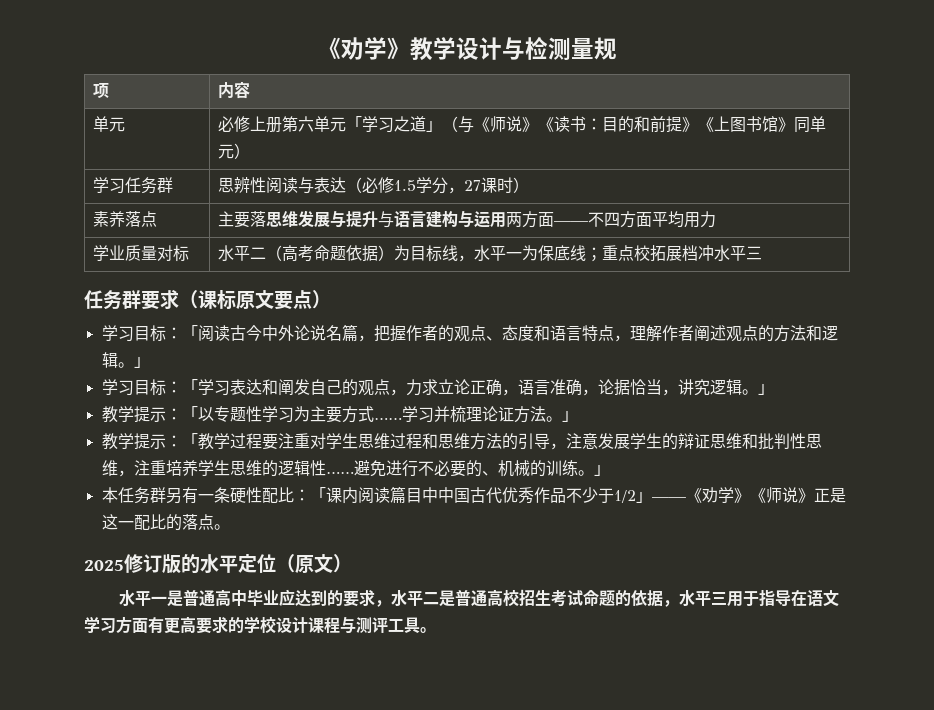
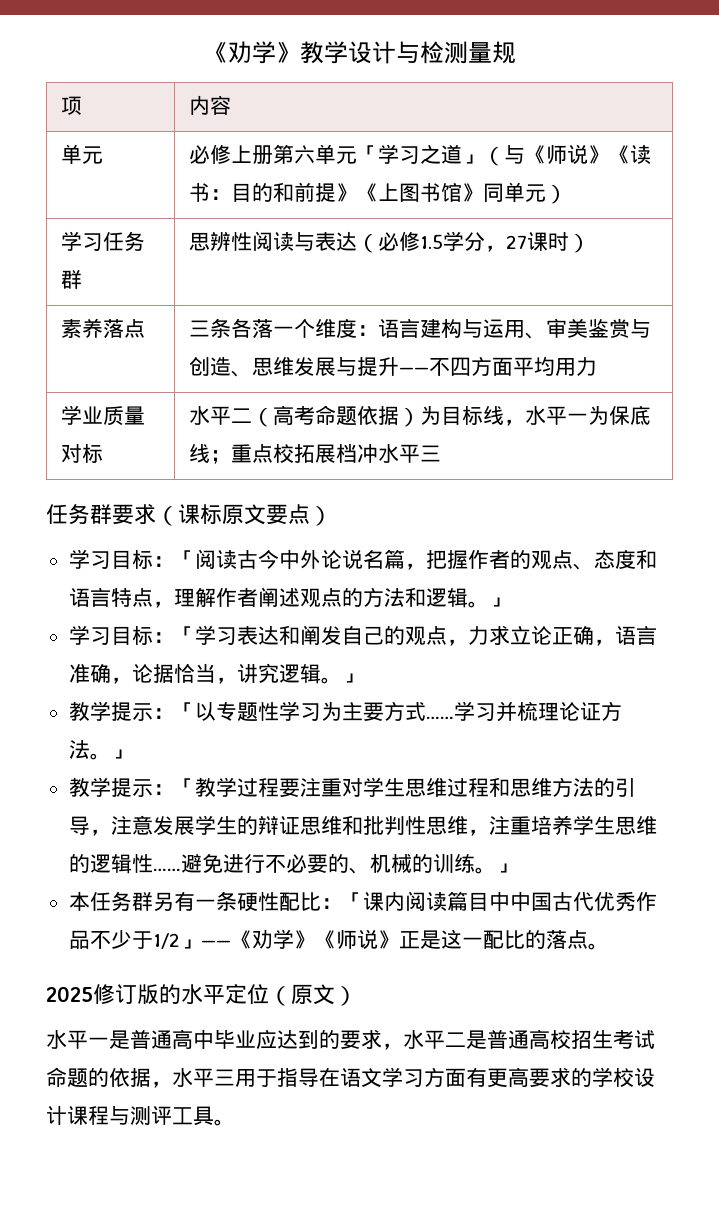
- 素养落点 | 主要落思维发展与提升与语言建构与运用两方面——不四方面平均用力
+ 素养落点 | 三条各落一个维度：语言建构与运用、审美鉴赏与创造、思维发展与提升——不四方面平均用力

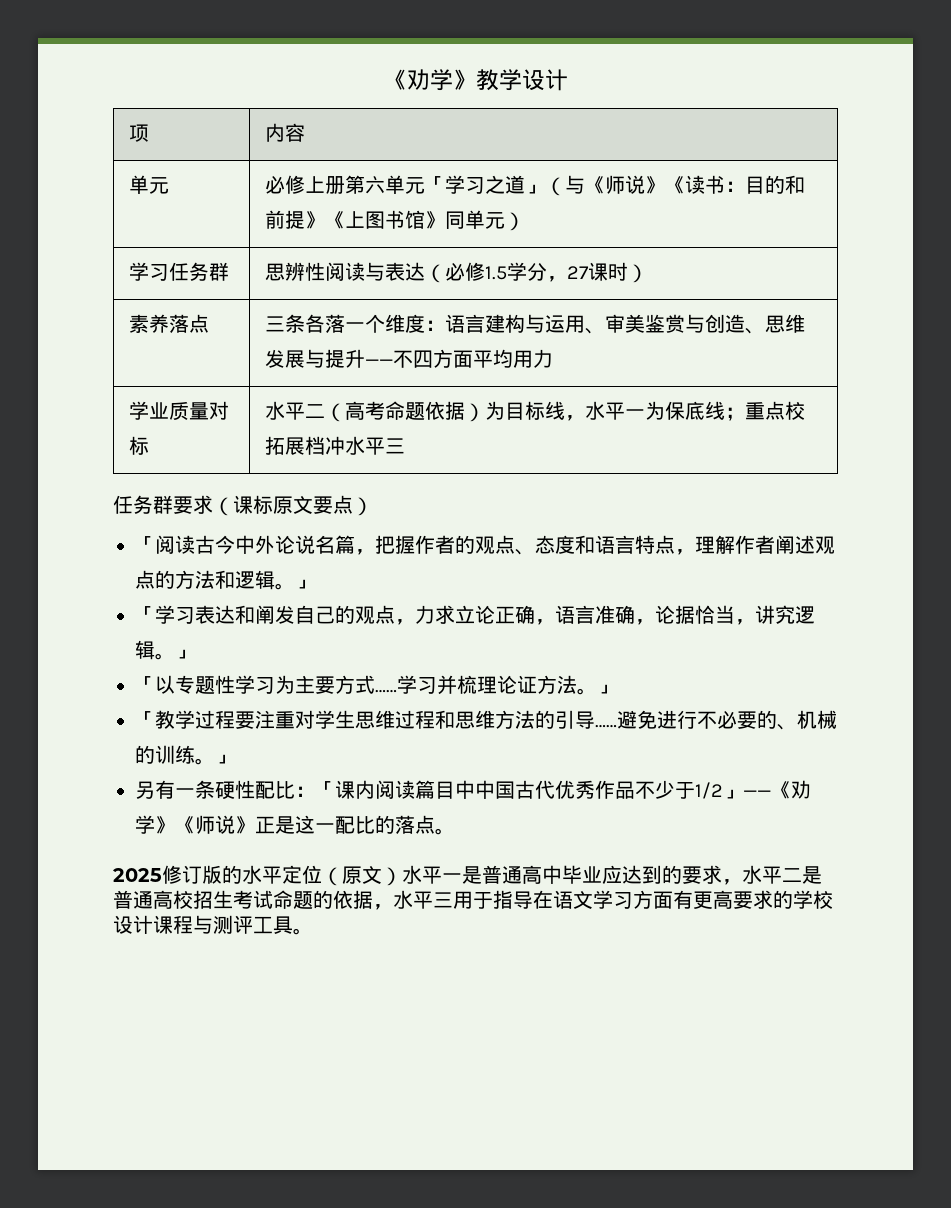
- 《劝学》教学设计与检测量规
+ 《劝学》教学设计
- 学习目标：「阅读古今中外论说名篇，把握作者的观点、态度和语言特点，理解作者阐述观点的方法和逻辑。」
+ 「阅读古今中外论说名篇，把握作者的观点、态度和语言特点，理解作者阐述观点的方法和逻辑。」
- 学习目标：「学习表达和阐发自己的观点，力求立论正确，语言准确，论据恰当，讲究逻辑。」
+ 「学习表达和阐发自己的观点，力求立论正确，语言准确，论据恰当，讲究逻辑。」
- 教学提示：「以专题性学习为主要方式……
+ 「以专题性学习为主要方式……
- 教学提示：「教学过程要注重对学生思维过程和思维方法的引导，注意发展学生的辩证思维和批判性思维，注重培养学生思维的逻辑性……
+ 「教学过程要注重对学生思维过程和思维方法的引导……
- 本任务群另有一条硬性配比：「课内阅读篇目中中国古代优秀作品不少于1/2」——《劝学》《师说》正是这一配比的落点。
+ 另有一条硬性配比：「课内阅读篇目中中国古代优秀作品不少于1/2」——《劝学》《师说》正是这一配比的落点。
- 2025修订版的水平定位（原文）
- 水平一是普通高中毕业应达到的要求，水平二是普通高校招生考试命题的依据，水平三用于指导在语文学习方面有更高要求的学校设计课程与测评工具。
+ 2025修订版的水平定位（原文）水平一是普通高中毕业应达到的要求，水平二是普通高校招生考试命题的依据，水平三用于指导在语文学习方面有更高要求的学校设计课程与测评工具。

